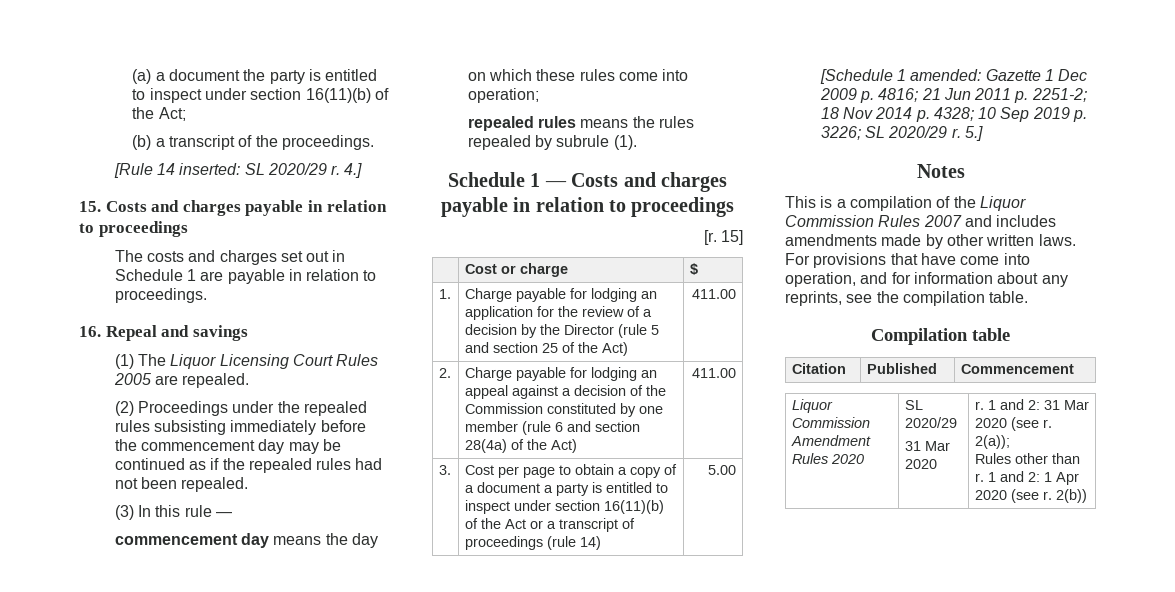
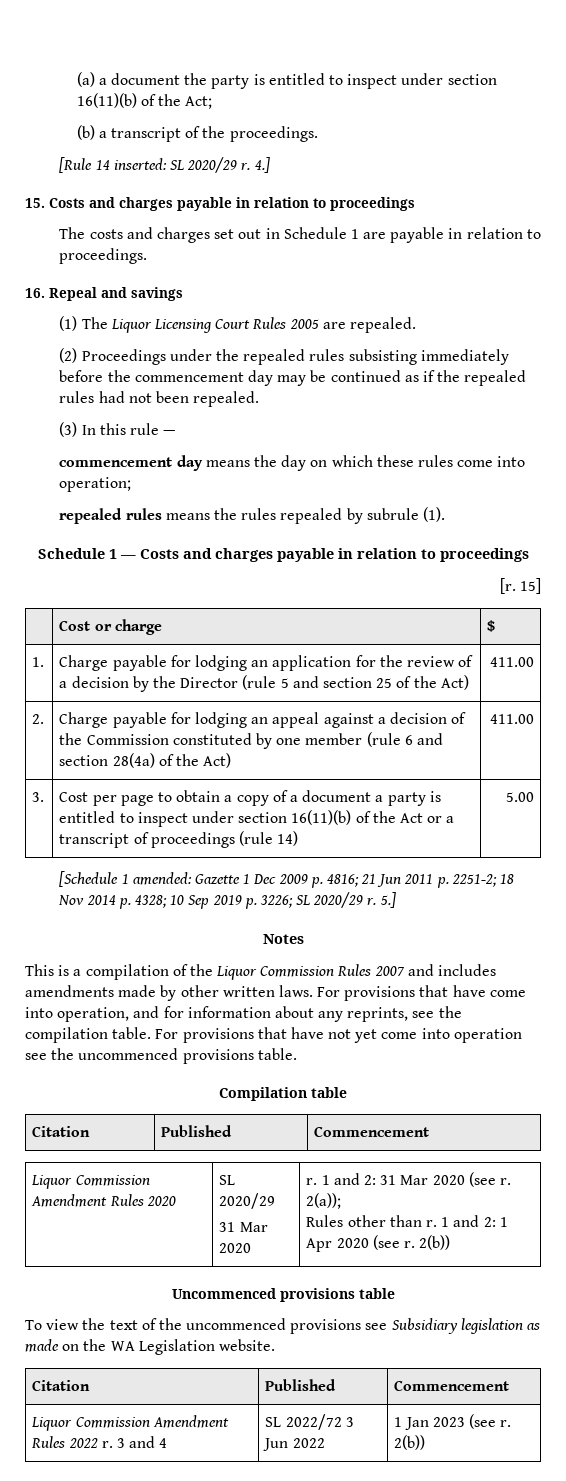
+ For provisions that have not yet come into operation see the uncommenced provisions table.
+ Uncommenced provisions table
+ To view the text of the uncommenced provisions see Subsidiary legislation as made on the WA Legislation website.
+ Citation | Published | Commencement
+ Liquor Commission Amendment Rules 2022 r. 3 and 4 | SL 2022/72 3 Jun 2022 | 1 Jan 2023 (see r. 2(b))

